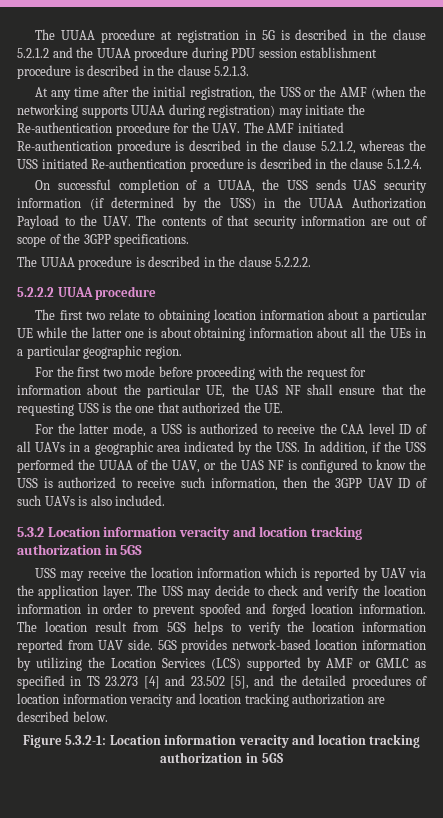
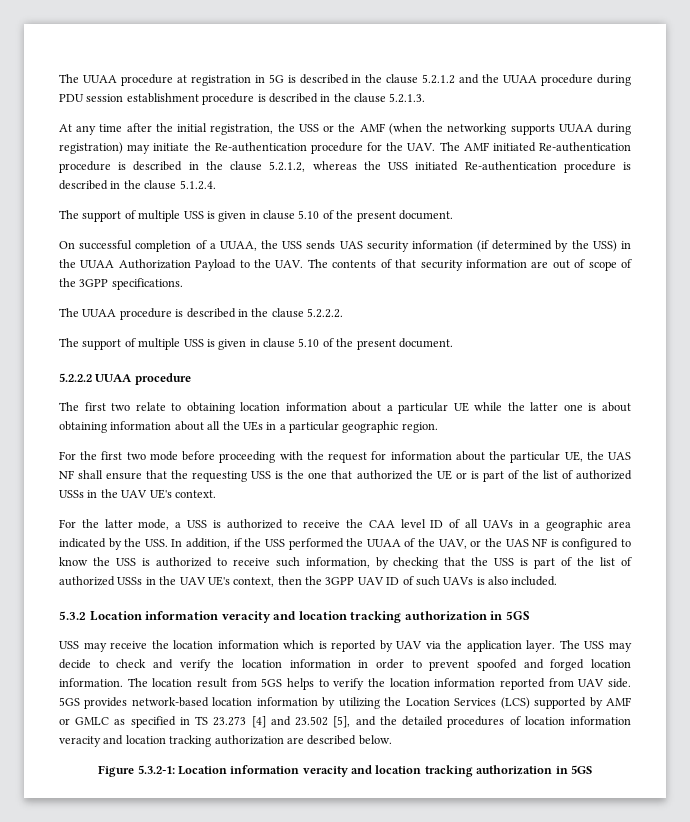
  At any time after the initial registration, the USS or the AMF (when the networking supports UUAA during registration) may initiate the Re-authentication procedure for the UAV. The AMF initiated Re-authentication procedure is described in the clause 5.2.1.2, whereas the USS initiated Re-authentication procedure is described in the clause 5.1.2.4.
+ The support of multiple USS is given in clause 5.10 of the present document.
  The UUAA procedure is described in the clause 5.2.2.2.
+ The support of multiple USS is given in clause 5.10 of the present document.
- For the first two mode before proceeding with the request for information about the particular UE, the UAS NF shall ensure that the requesting USS is the one that authorized the UE.
+ For the first two mode before proceeding with the request for information about the particular UE, the UAS NF shall ensure that the requesting USS is the one that authorized the UE or is part of the list of authorized USSs in the UAV UE's context.
- For the latter mode, a USS is authorized to receive the CAA level ID of all UAVs in a geographic area indicated by the USS. In addition, if the USS performed the UUAA of the UAV, or the UAS NF is configured to know the USS is authorized to receive such information, then the 3GPP UAV ID of such UAVs is also included.
+ For the latter mode, a USS is authorized to receive the CAA level ID of all UAVs in a geographic area indicated by the USS. In addition, if the USS performed the UUAA of the UAV, or the UAS NF is configured to know the USS is authorized to receive such information, by checking that the USS is part of the list of authorized USSs in the UAV UE's context, then the 3GPP UAV ID of such UAVs is also included.

